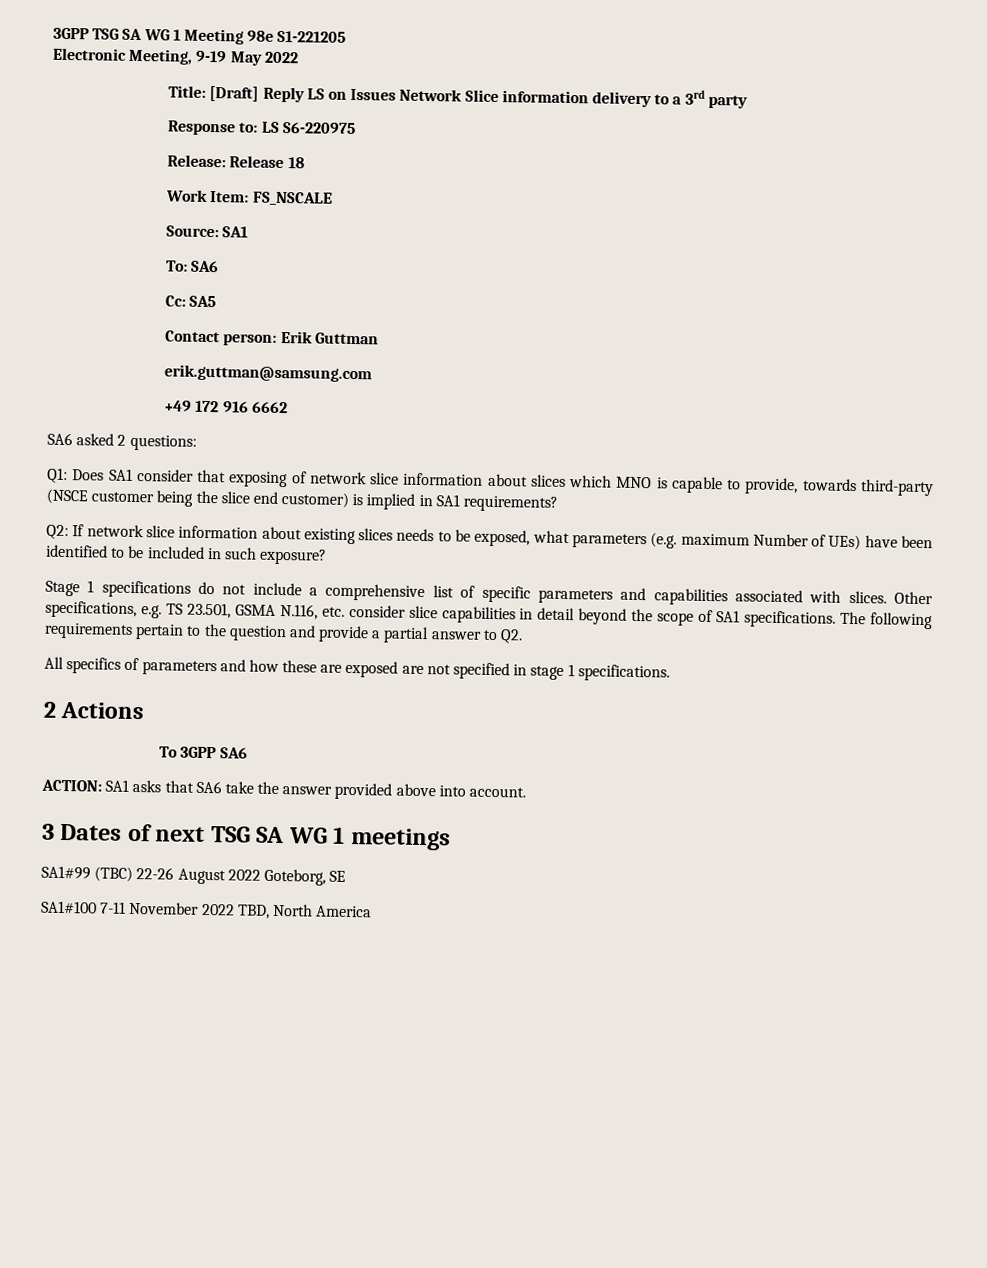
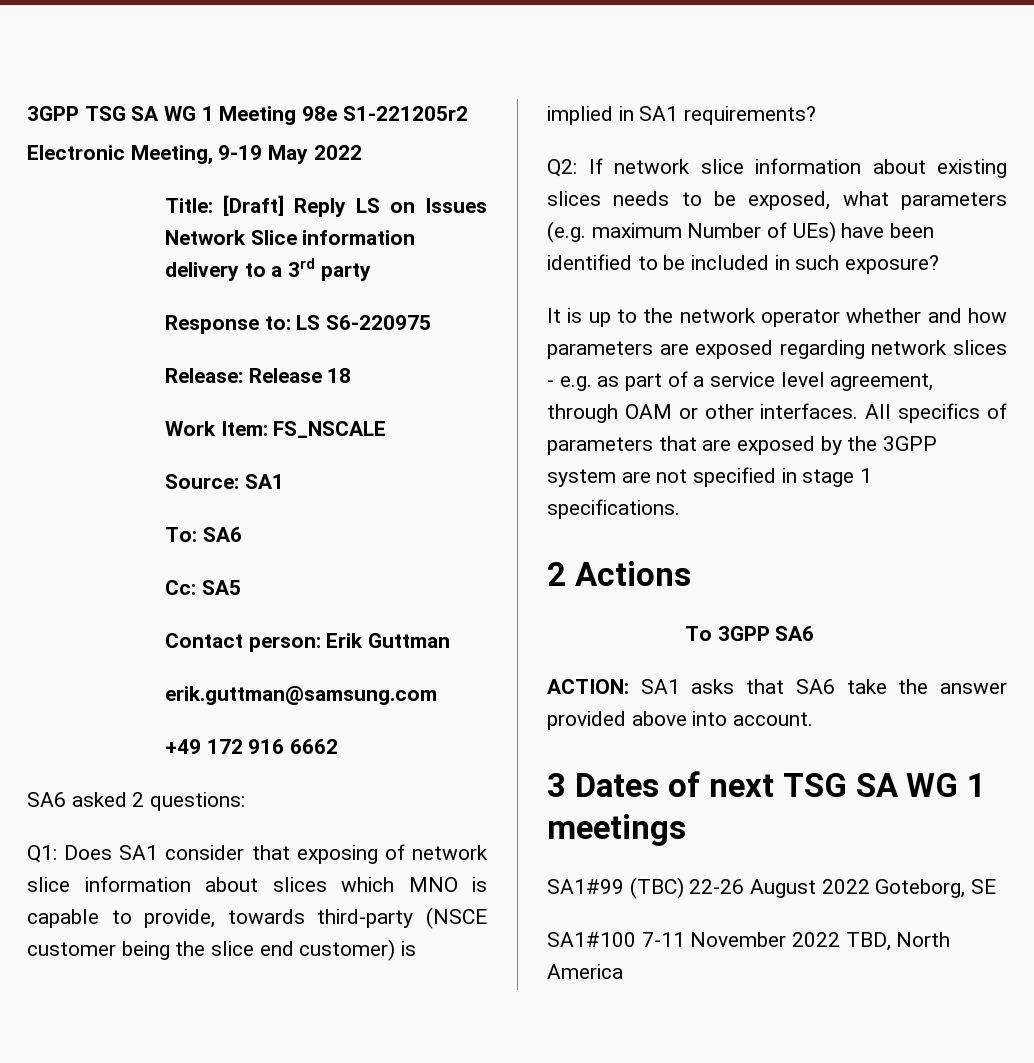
- 3GPP TSG SA WG 1 Meeting 98e S1-221205
+ 3GPP TSG SA WG 1 Meeting 98e S1-221205r2
- Stage 1 specifications do not include a comprehensive list of specific parameters and capabilities associated with slices. Other specifications, e.g. TS 23.501, GSMA N.116, etc. consider slice capabilities in detail beyond the scope of SA1 specifications. The following requirements pertain to the question and provide a partial answer to Q2.
- All specifics of parameters and how these are exposed are not specified in stage 1 specifications.
+ It is up to the network operator whether and how parameters are exposed regarding network slices - e.g. as part of a service level agreement, through OAM or other interfaces. All specifics of parameters that are exposed by the 3GPP system are not specified in stage 1 specifications.

